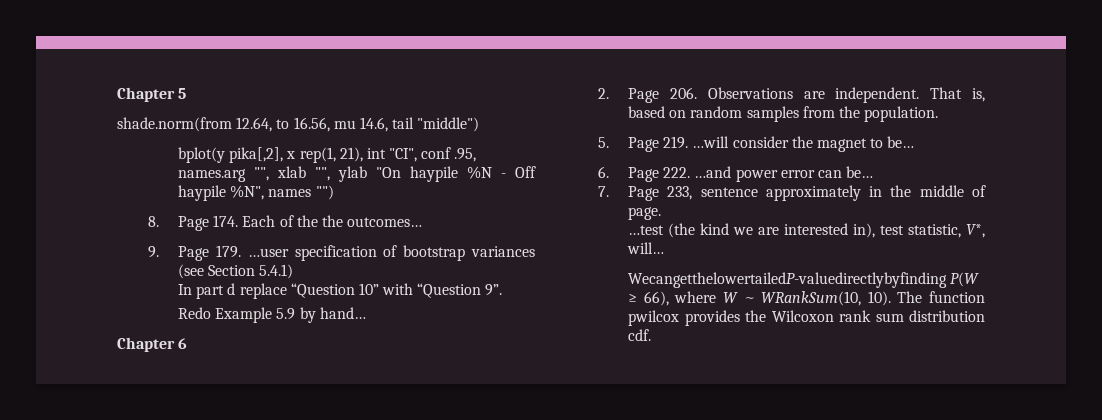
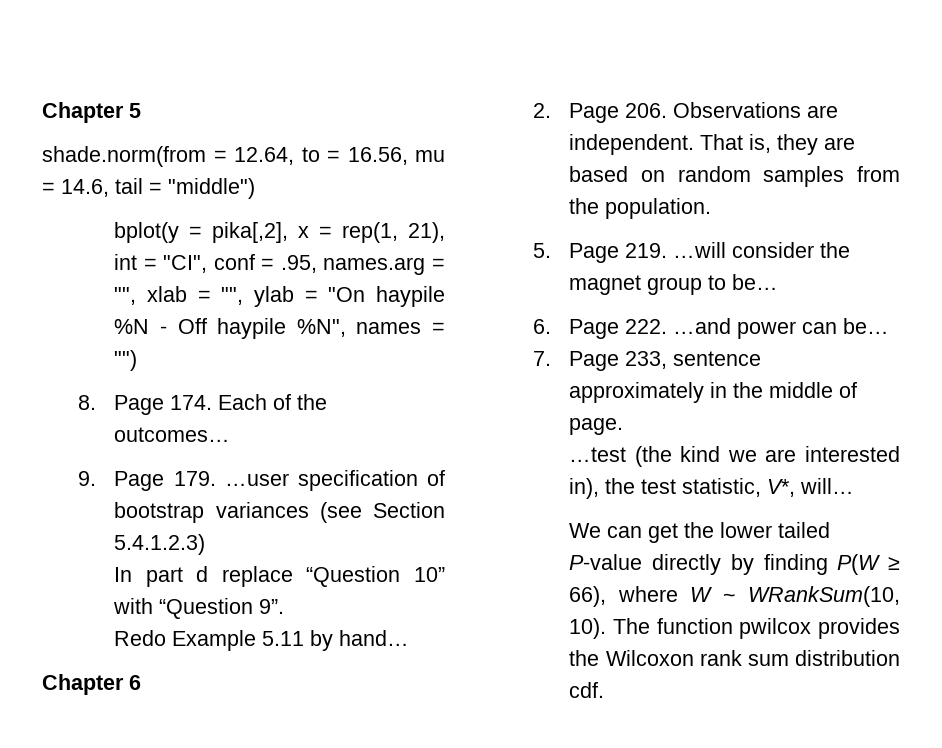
- shade.norm(from 12.64, to 16.56, mu 14.6, tail "middle")
+ shade.norm(from = 12.64, to = 16.56, mu = 14.6, tail = "middle")
- bplot(y pika[,2], x rep(1, 21), int "CI", conf .95, names.arg "", xlab "", ylab "On haypile %N - Off haypile %N", names "")
+ bplot(y = pika[,2], x = rep(1, 21), int = "CI", conf = .95, names.arg = "", xlab = "", ylab = "On haypile %N - Off haypile %N", names = "")
- 8. Page 174. Each of the the outcomes…
+ 8. Page 174. Each of the outcomes…
- 9. Page 179. …user specification of bootstrap variances (see Section 5.4.1)
+ 9. Page 179. …user specification of bootstrap variances (see Section 5.4.1.2.3)
- Redo Example 5.9 by hand…
+ Redo Example 5.11 by hand…
- That is, based on random samples from the population.
+ That is, they are based on random samples from the population.
- 5. Page 219. …will consider the magnet to be…
+ 5. Page 219. …will consider the magnet group to be…
- 6. Page 222. …and power error can be…
+ 6. Page 222. …and power can be…
- …test (the kind we are interested in), test statistic, V*, will…
+ …test (the kind we are interested in), the test statistic, V*, will…
- WecangetthelowertailedP-valuedirectlybyfinding P(W ≥ 66), where W ~ WRankSum(10, 10).
+ We can get the lower tailed P-value directly by finding P(W ≥ 66), where W ~ WRankSum(10, 10).

